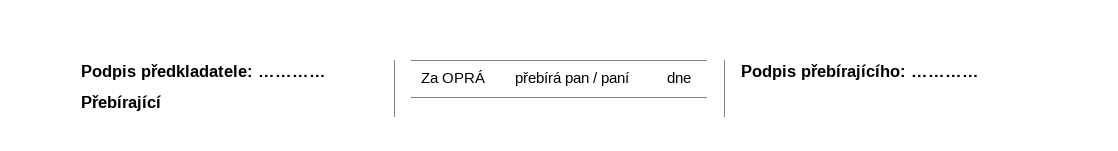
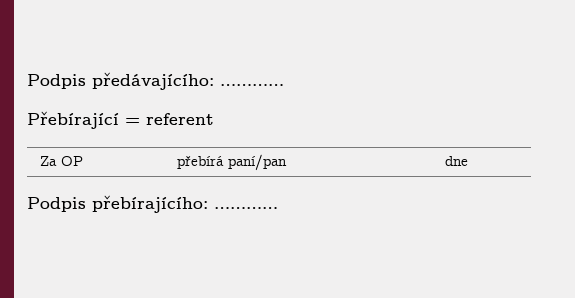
- Podpis předkladatele: …………
+ Podpis předávajícího: …………
- Přebírající
+ Přebírající = referent
- Za OPRÁ | přebírá pan / paní | dne
+ Za OP | přebírá paní/pan | dne

